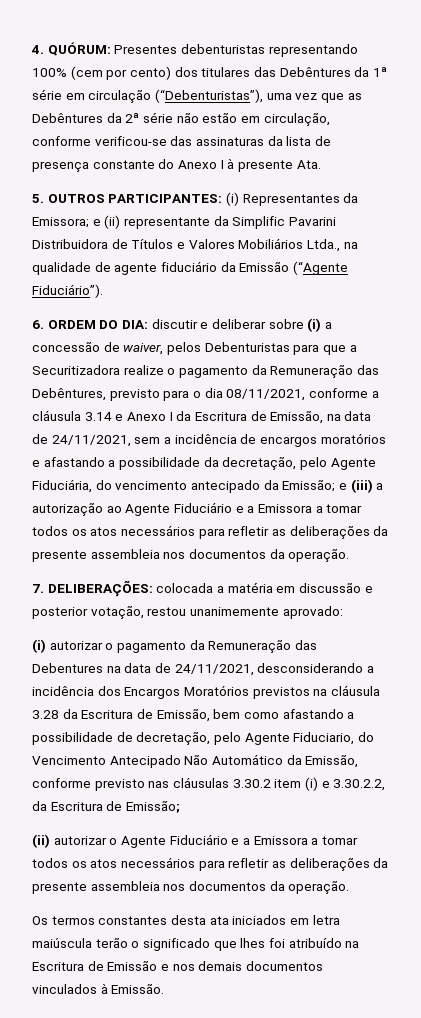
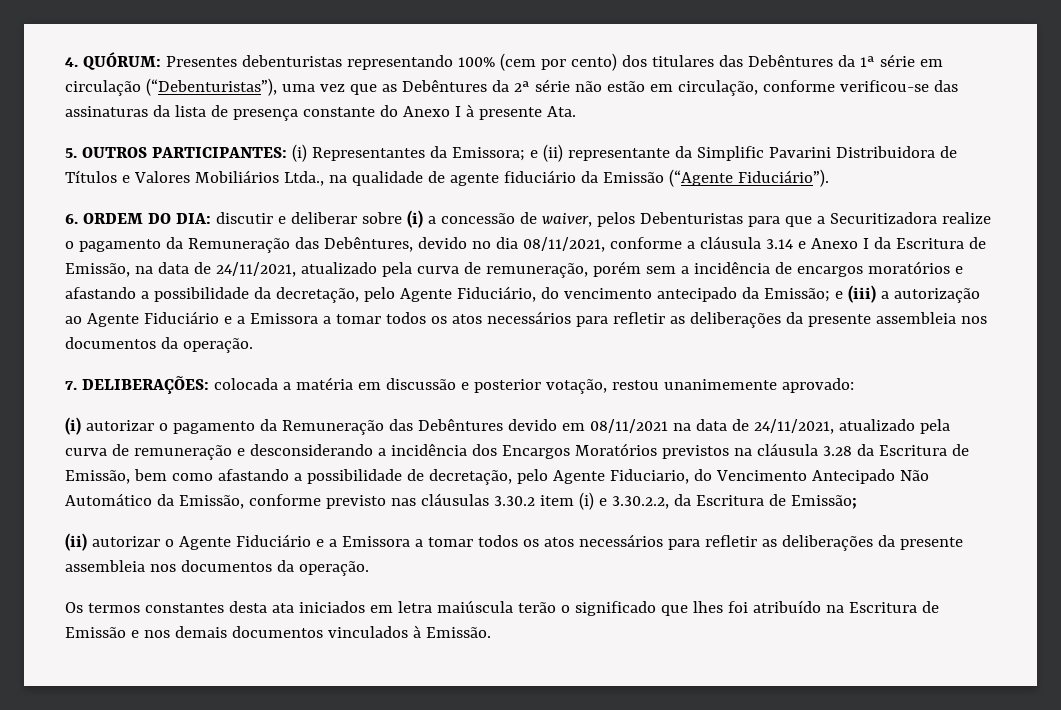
- discutir e deliberar sobre (i) a concessão de waiver, pelos Debenturistas para que a Securitizadora realize o pagamento da Remuneração das Debêntures, previsto para o dia 08/11/2021, conforme a cláusula 3.14 e Anexo I da Escritura de Emissão, na data de 24/11/2021, sem a incidência de encargos moratórios e afastando a possibilidade da decretação, pelo Agente Fiduciária, do vencimento antecipado da Emissão;
+ discutir e deliberar sobre (i) a concessão de waiver, pelos Debenturistas para que a Securitizadora realize o pagamento da Remuneração das Debêntures, devido no dia 08/11/2021, conforme a cláusula 3.14 e Anexo I da Escritura de Emissão, na data de 24/11/2021, atualizado pela curva de remuneração, porém sem a incidência de encargos moratórios e afastando a possibilidade da decretação, pelo Agente Fiduciário, do vencimento antecipado da Emissão;
- (i) autorizar o pagamento da Remuneração das Debentures na data de 24/11/2021, desconsiderando a incidência dos Encargos Moratórios previstos na cláusula 3.28 da Escritura de Emissão, bem como afastando a possibilidade de decretação, pelo Agente Fiduciario, do Vencimento Antecipado Não Automático da Emissão, conforme previsto nas cláusulas 3.30.2 item (i) e 3.30.2.2, da Escritura de Emissão;
+ (i) autorizar o pagamento da Remuneração das Debêntures devido em 08/11/2021 na data de 24/11/2021, atualizado pela curva de remuneração e desconsiderando a incidência dos Encargos Moratórios previstos na cláusula 3.28 da Escritura de Emissão, bem como afastando a possibilidade de decretação, pelo Agente Fiduciario, do Vencimento Antecipado Não Automático da Emissão, conforme previsto nas cláusulas 3.30.2 item (i) e 3.30.2.2, da Escritura de Emissão;

